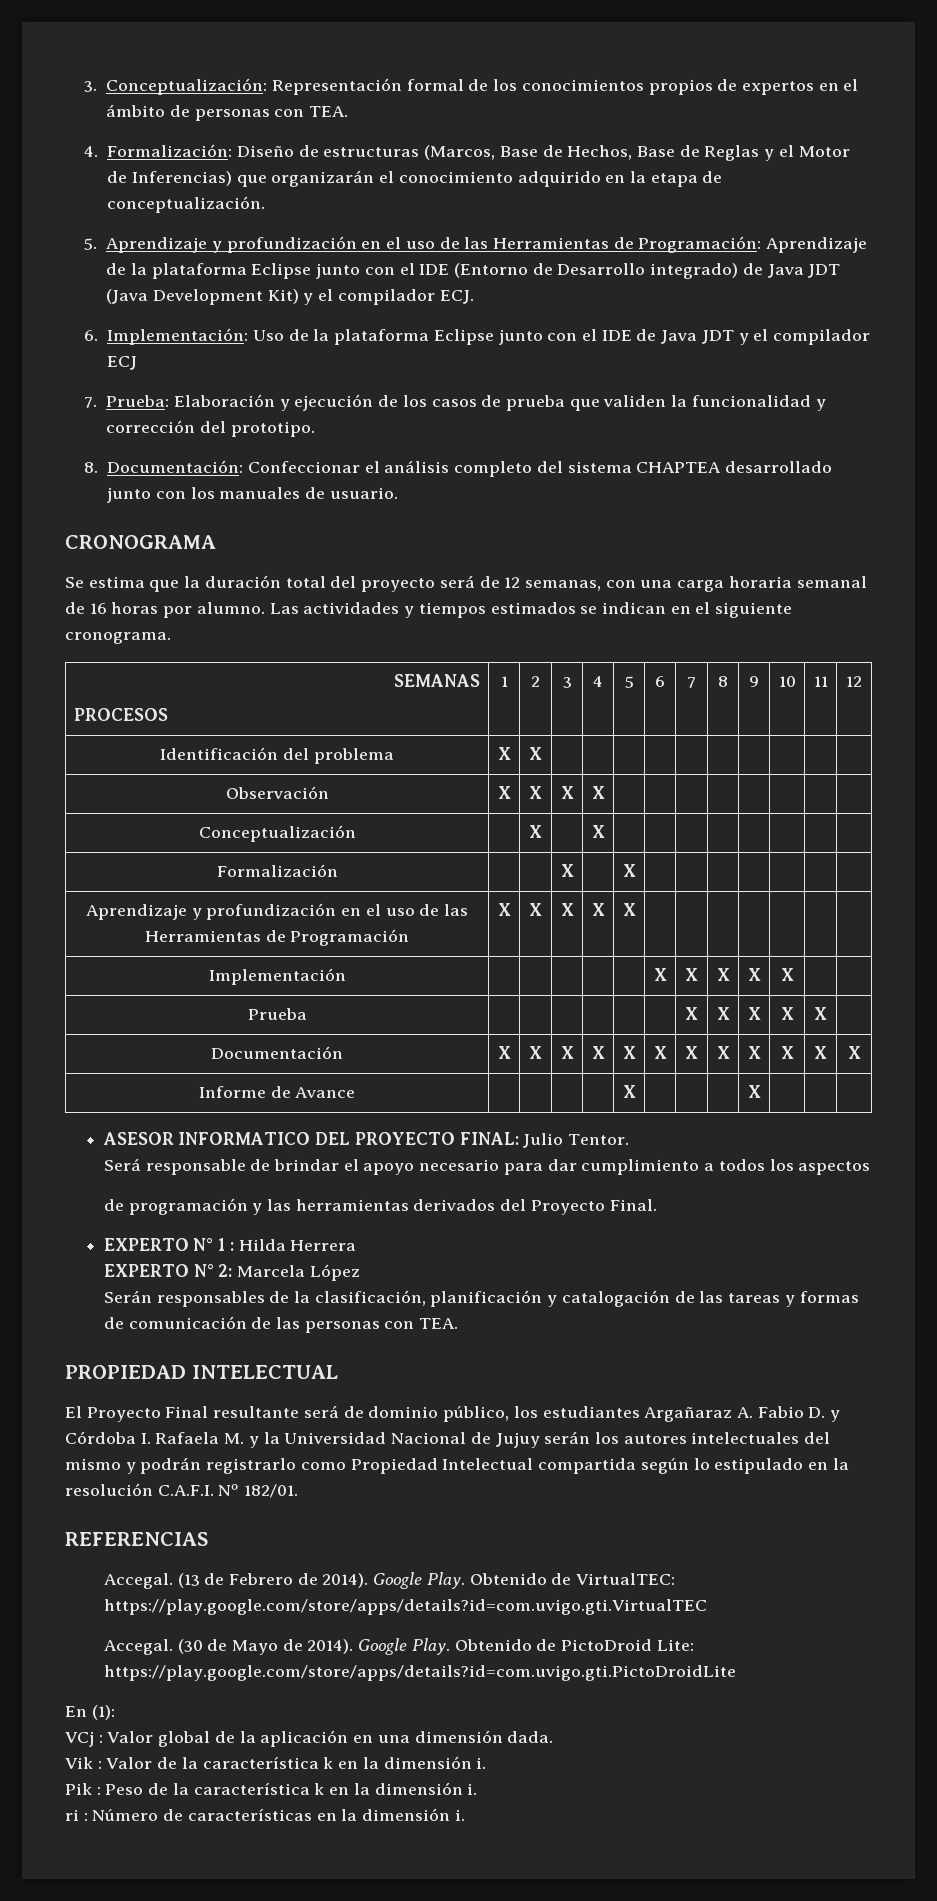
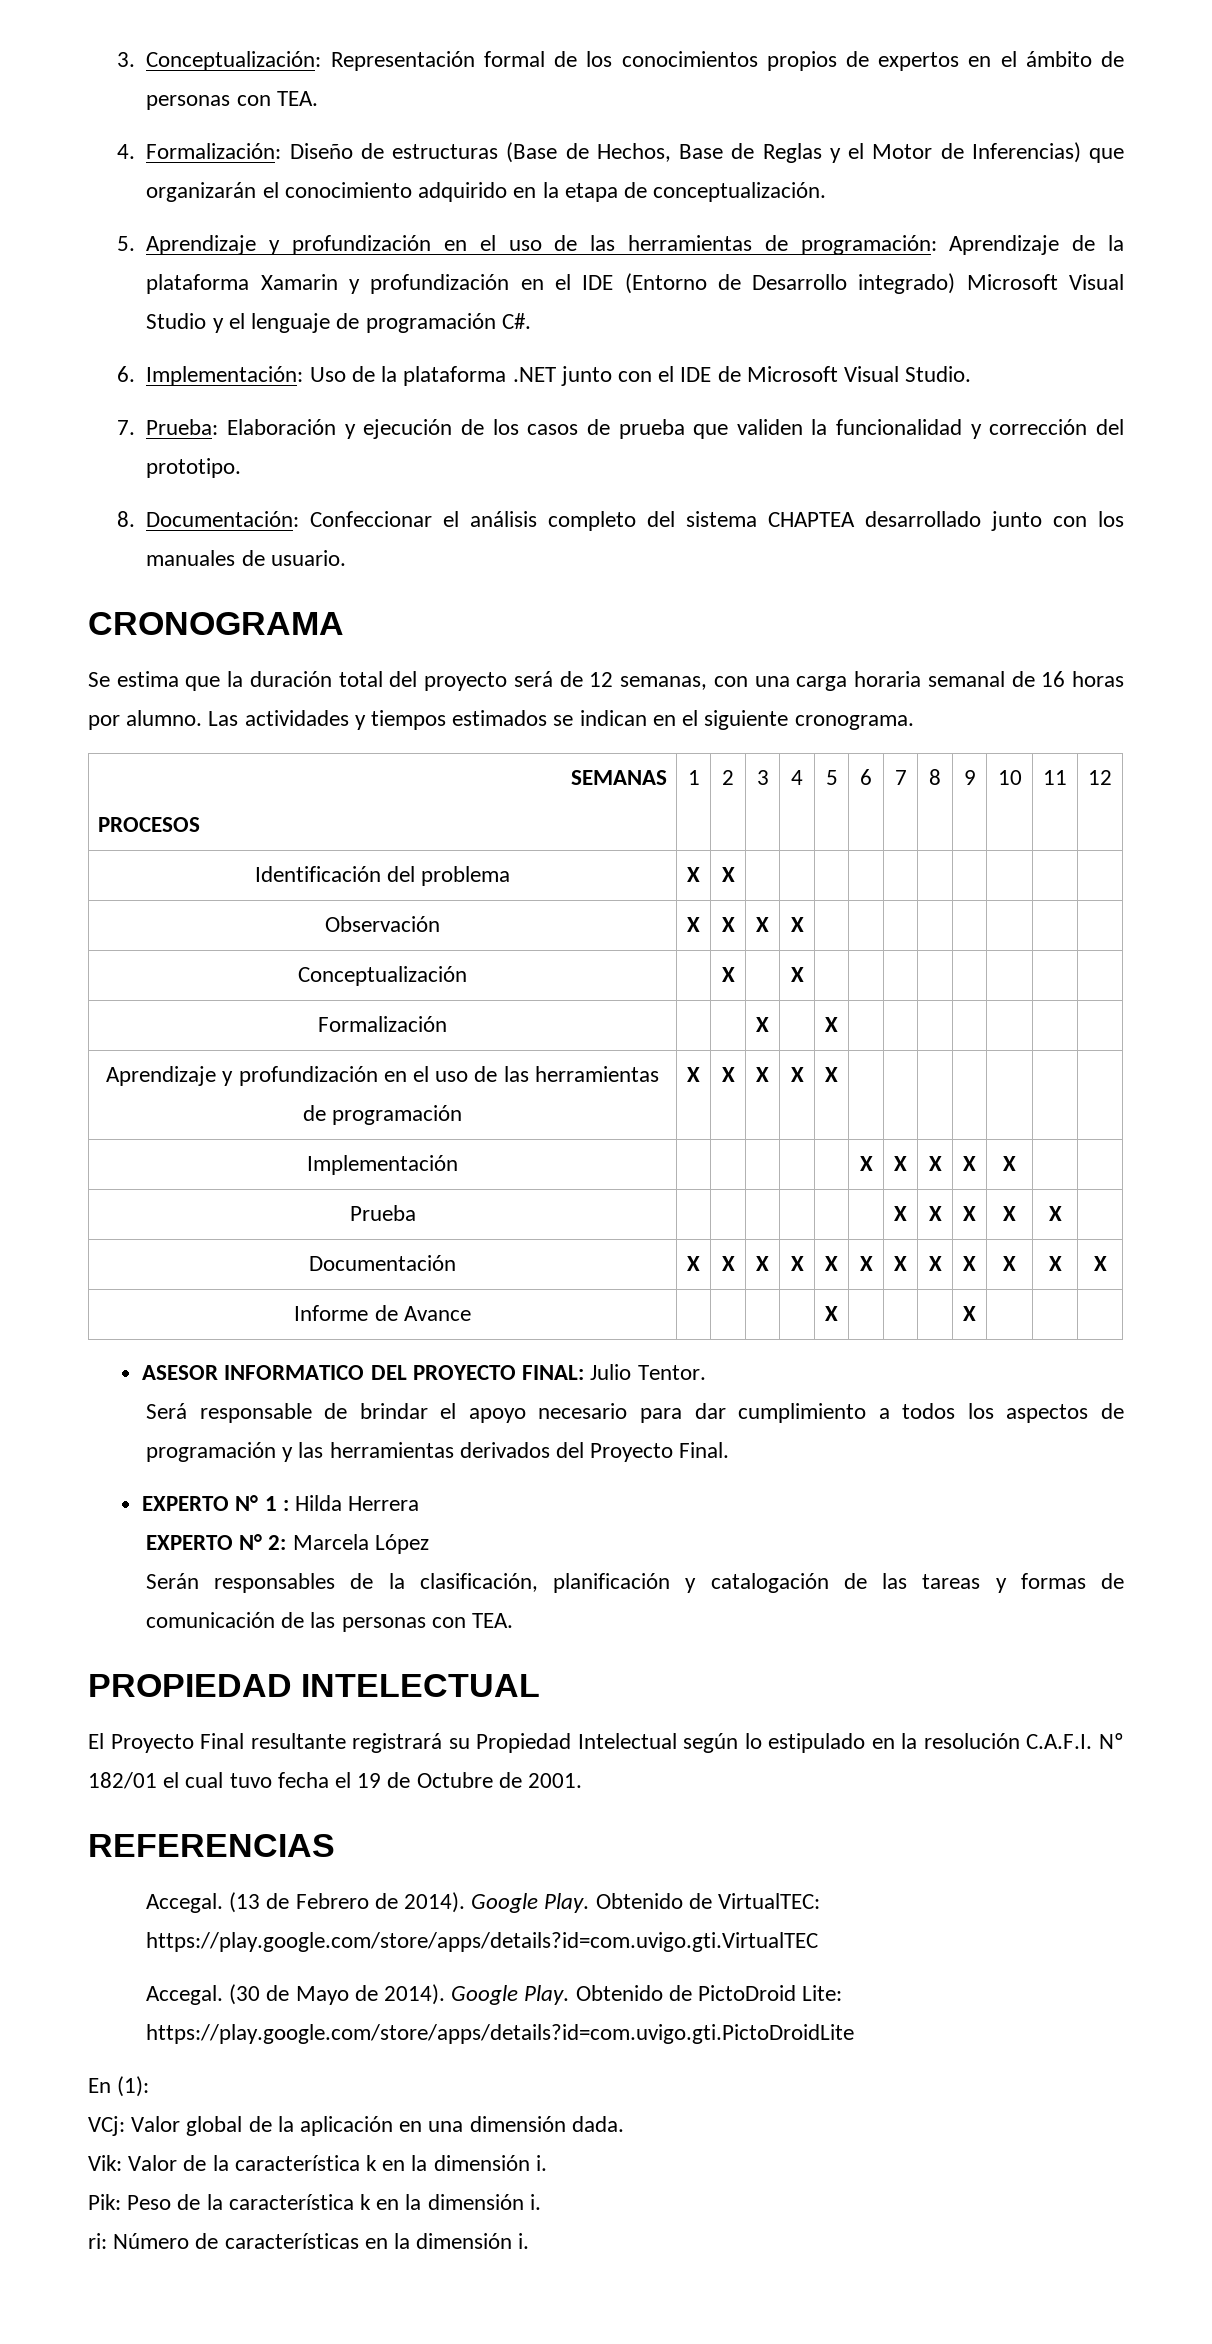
- 4. Formalización: Diseño de estructuras (Marcos, Base de Hechos, Base de Reglas y el Motor de Inferencias) que organizarán el conocimiento adquirido en la etapa de conceptualización.
+ 4. Formalización: Diseño de estructuras (Base de Hechos, Base de Reglas y el Motor de Inferencias) que organizarán el conocimiento adquirido en la etapa de conceptualización.
- 5. Aprendizaje y profundización en el uso de las Herramientas de Programación: Aprendizaje de la plataforma Eclipse junto con el IDE (Entorno de Desarrollo integrado) de Java JDT (Java Development Kit) y el compilador ECJ.
+ 5. Aprendizaje y profundización en el uso de las herramientas de programación: Aprendizaje de la plataforma Xamarin y profundización en el IDE (Entorno de Desarrollo integrado) Microsoft Visual Studio y el lenguaje de programación C#.
- 6. Implementación: Uso de la plataforma Eclipse junto con el IDE de Java JDT y el compilador ECJ
+ 6. Implementación: Uso de la plataforma .NET junto con el IDE de Microsoft Visual Studio.
- Aprendizaje y profundización en el uso de las Herramientas de Programación | X | X | X | X | X | | | | | | |
+ Aprendizaje y profundización en el uso de las herramientas de programación | X | X | X | X | X | | | | | | |
- Será responsable de brindar el apoyo necesario para dar cumplimiento a todos los aspectos
- de programación y las herramientas derivados del Proyecto Final.
+ Será responsable de brindar el apoyo necesario para dar cumplimiento a todos los aspectos de programación y las herramientas derivados del Proyecto Final.
- El Proyecto Final resultante será de dominio público, los estudiantes Argañaraz A. Fabio D. y Córdoba I. Rafaela M. y la Universidad Nacional de Jujuy serán los autores intelectuales del mismo y podrán registrarlo como Propiedad Intelectual compartida según lo estipulado en la resolución C.A.F.I. Nº 182/01.
+ El Proyecto Final resultante registrará su Propiedad Intelectual según lo estipulado en la resolución C.A.F.I. Nº 182/01 el cual tuvo fecha el 19 de Octubre de 2001.
- VCj : Valor global de la aplicación en una dimensión dada.
+ VCj: Valor global de la aplicación en una dimensión dada.
- Vik : Valor de la característica k en la dimensión i.
+ Vik: Valor de la característica k en la dimensión i.
- Pik : Peso de la característica k en la dimensión i.
+ Pik: Peso de la característica k en la dimensión i.
- ri : Número de características en la dimensión i.
+ ri: Número de características en la dimensión i.

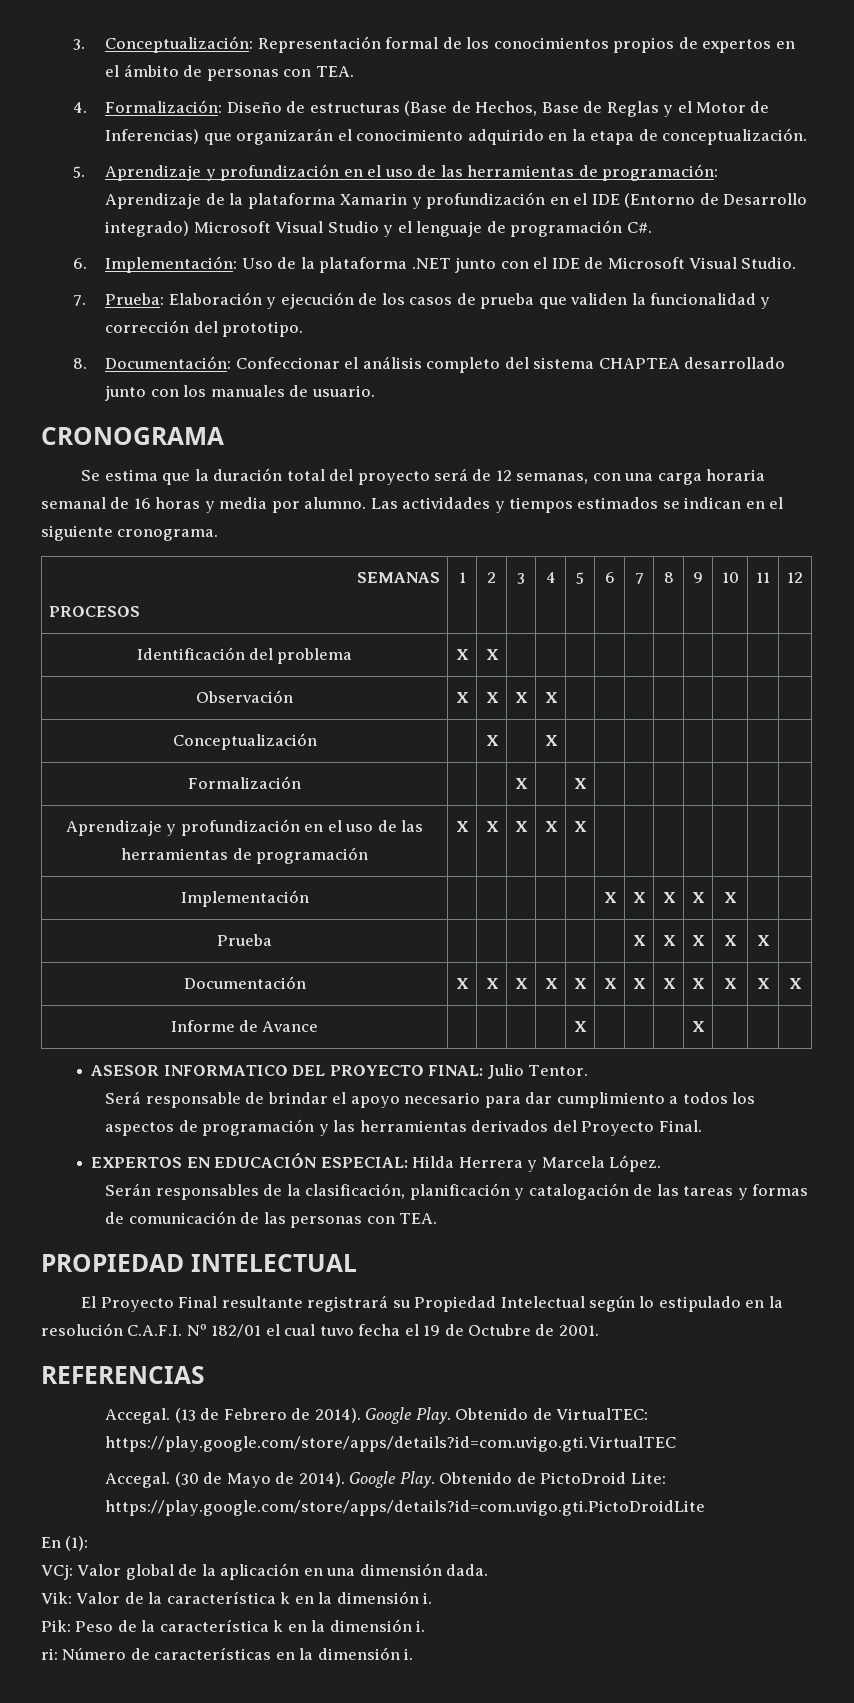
- Se estima que la duración total del proyecto será de 12 semanas, con una carga horaria semanal de 16 horas por alumno.
+ Se estima que la duración total del proyecto será de 12 semanas, con una carga horaria semanal de 16 horas y media por alumno.
- EXPERTO N° 1 : Hilda Herrera
- EXPERTO N° 2: Marcela López
+ EXPERTOS EN EDUCACIÓN ESPECIAL: Hilda Herrera y Marcela López.

